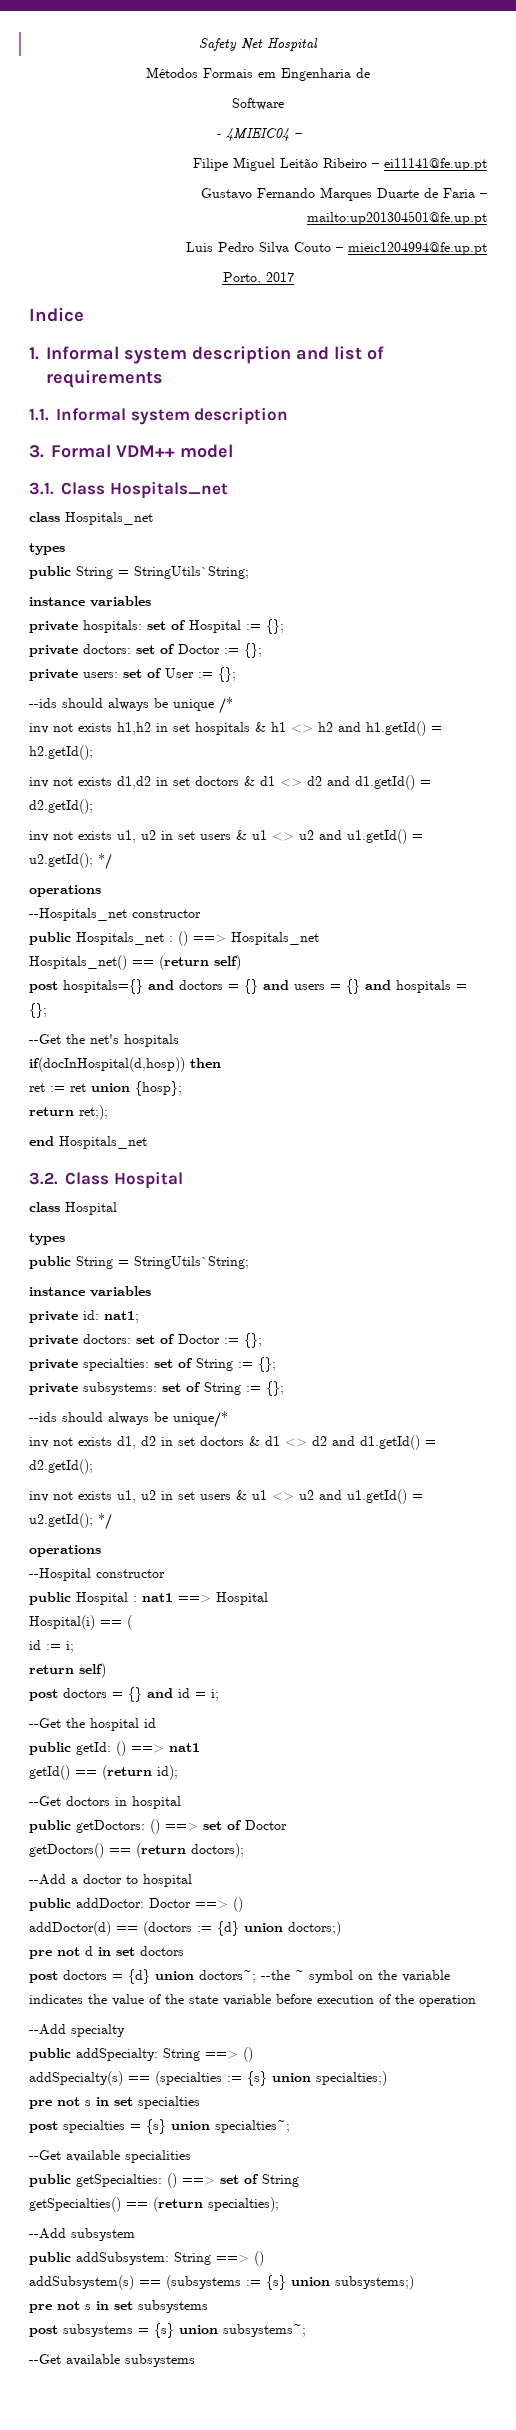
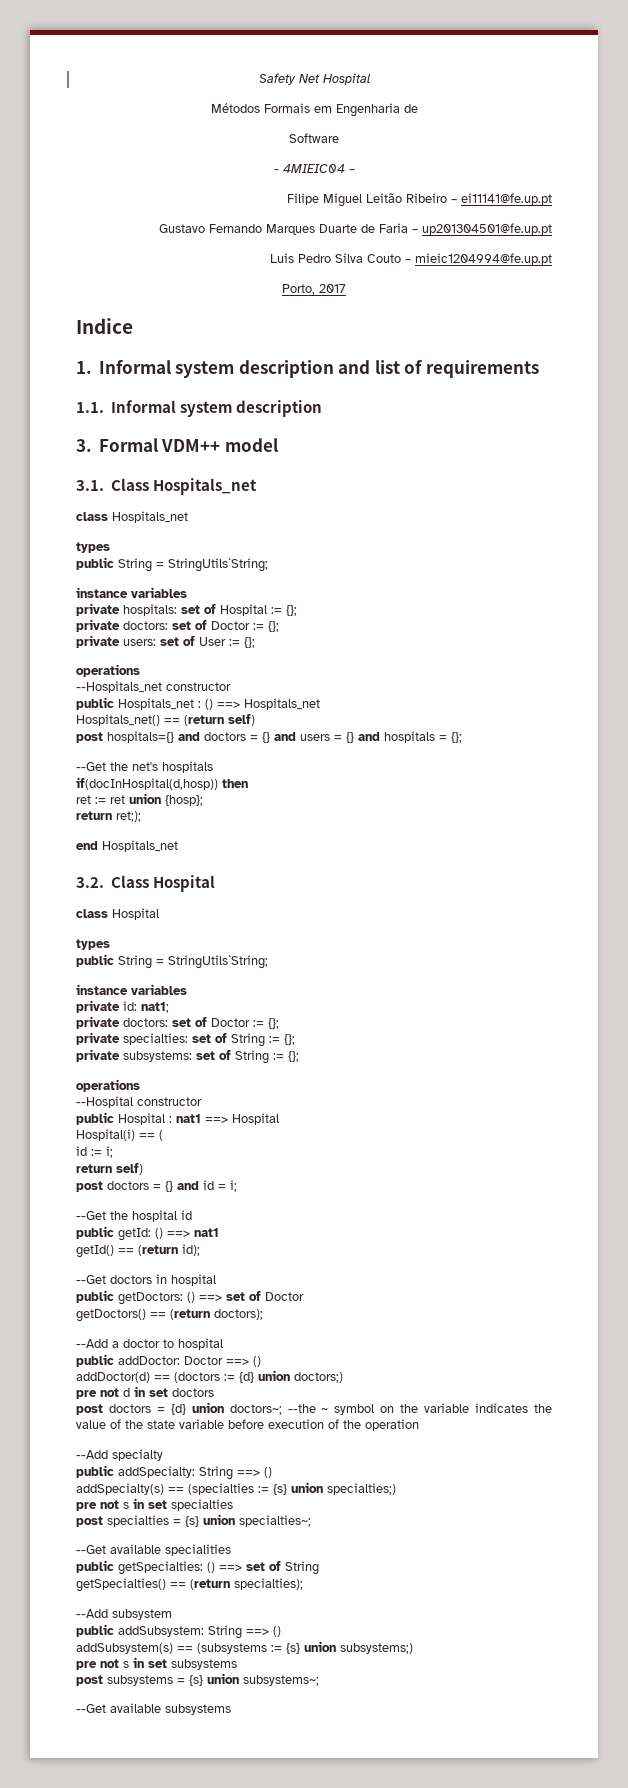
- Gustavo Fernando Marques Duarte de Faria – mailto:up201304501@fe.up.pt
+ Gustavo Fernando Marques Duarte de Faria – up201304501@fe.up.pt
- --ids should always be unique /*
- inv not exists h1,h2 in set hospitals & h1 <> h2 and h1.getId() = h2.getId();
- inv not exists d1,d2 in set doctors & d1 <> d2 and d1.getId() = d2.getId();
- inv not exists u1, u2 in set users & u1 <> u2 and u1.getId() = u2.getId(); */
- --ids should always be unique/*
- inv not exists d1, d2 in set doctors & d1 <> d2 and d1.getId() = d2.getId();
- inv not exists u1, u2 in set users & u1 <> u2 and u1.getId() = u2.getId(); */

